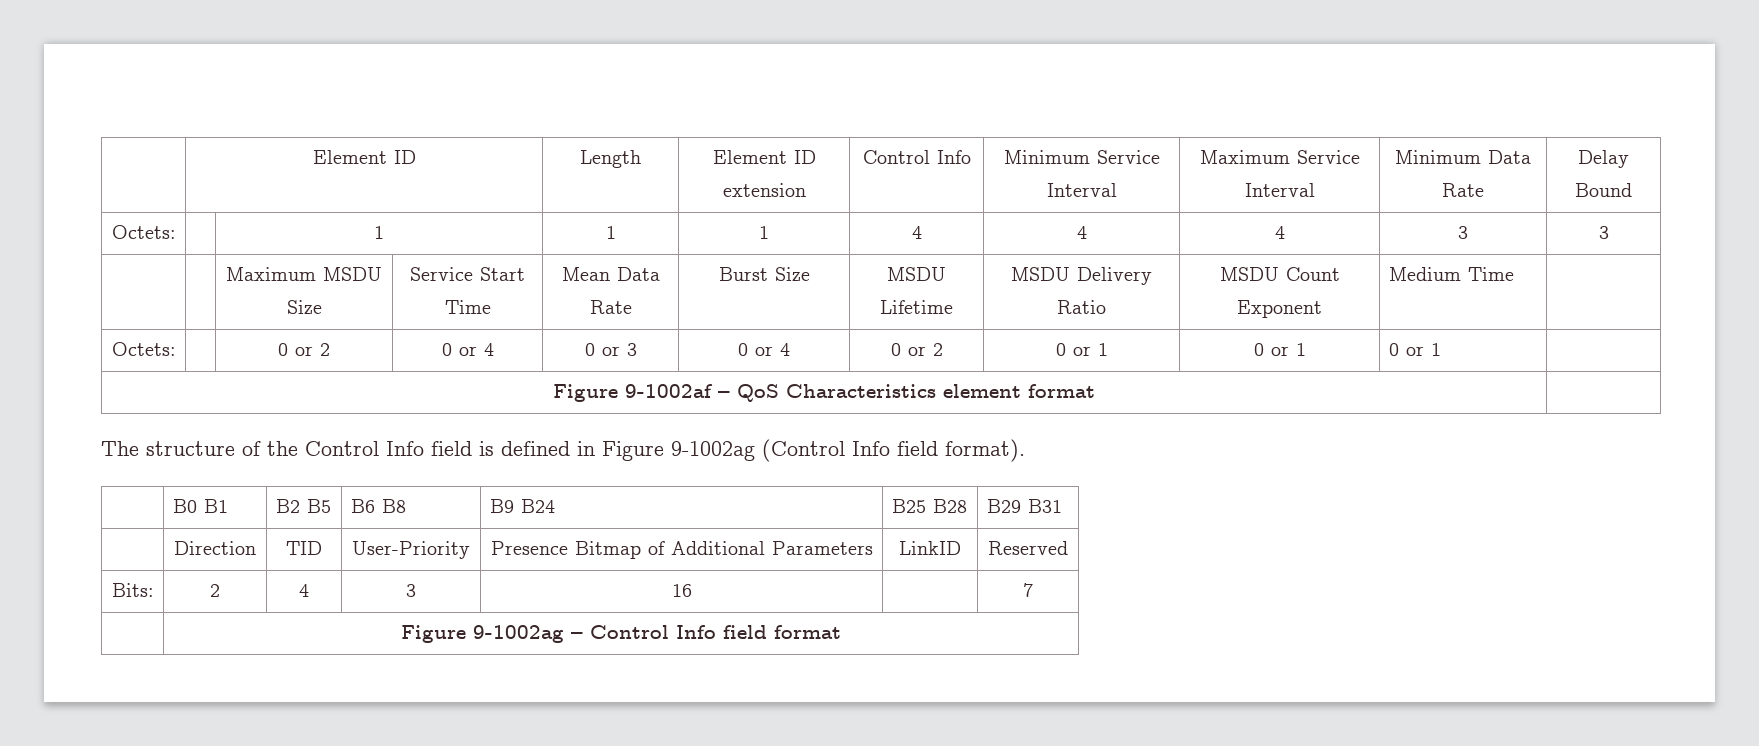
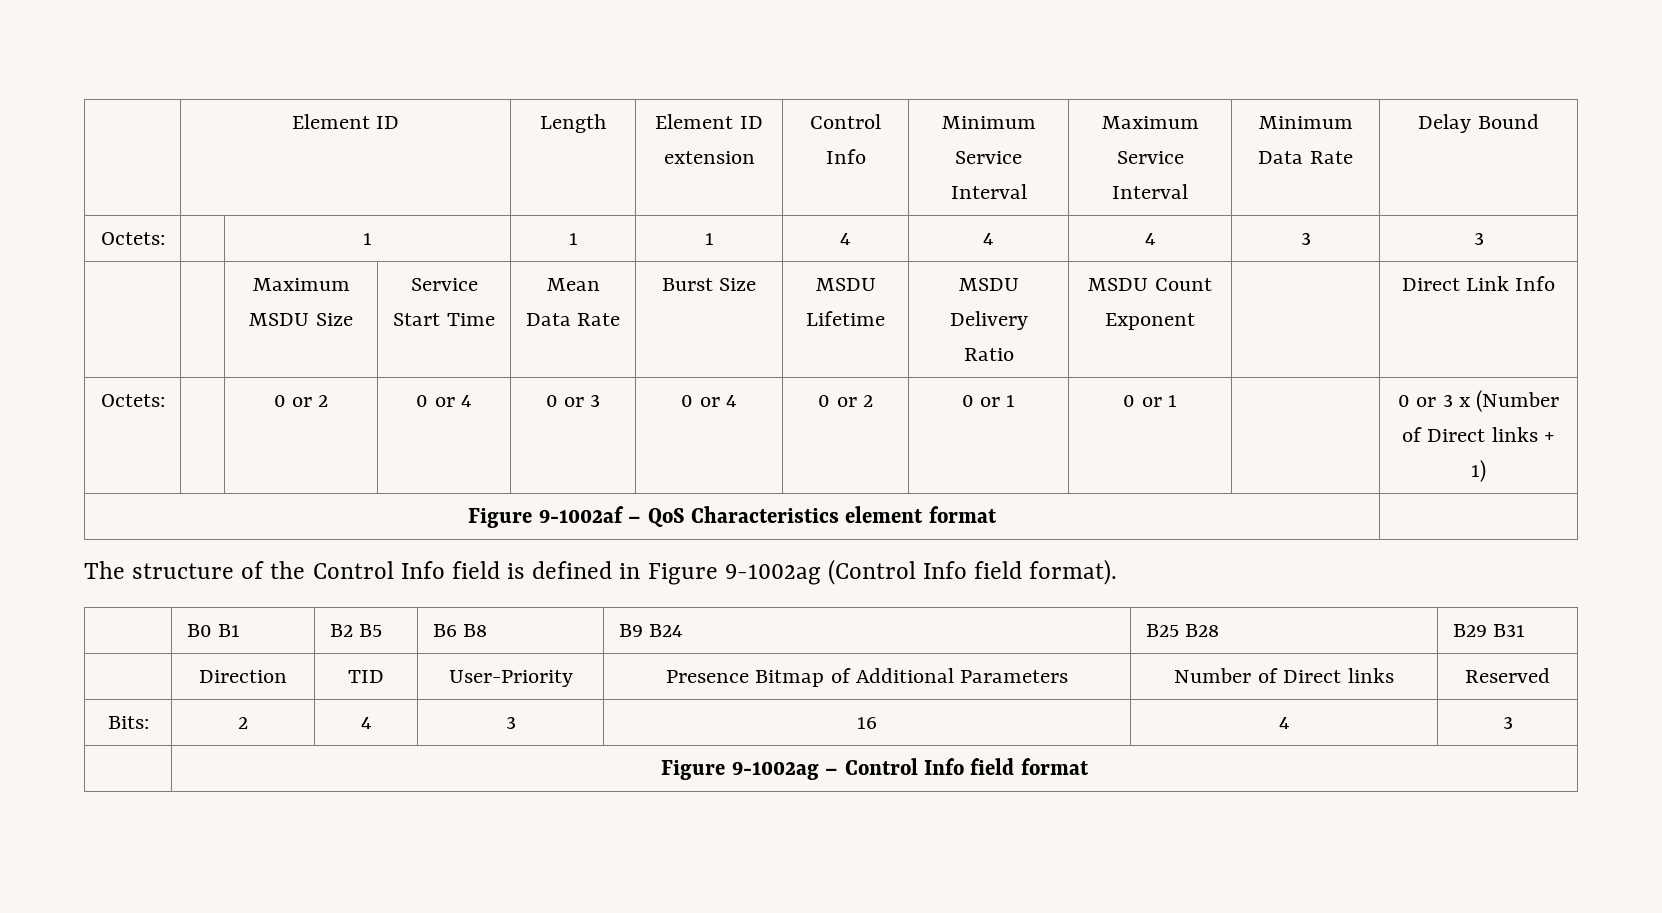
- | | Maximum MSDU Size | Service Start Time | Mean Data Rate | Burst Size | MSDU Lifetime | MSDU Delivery Ratio | MSDU Count Exponent | Medium Time |
+ | | Maximum MSDU Size | Service Start Time | Mean Data Rate | Burst Size | MSDU Lifetime | MSDU Delivery Ratio | MSDU Count Exponent | | Direct Link Info
- Octets: | | 0 or 2 | 0 or 4 | 0 or 3 | 0 or 4 | 0 or 2 | 0 or 1 | 0 or 1 | 0 or 1 |
+ Octets: | | 0 or 2 | 0 or 4 | 0 or 3 | 0 or 4 | 0 or 2 | 0 or 1 | 0 or 1 | | 0 or 3 x (Number of Direct links + 1)
- | Direction | TID | User-Priority | Presence Bitmap of Additional Parameters | LinkID | Reserved
+ | Direction | TID | User-Priority | Presence Bitmap of Additional Parameters | Number of Direct links | Reserved
- Bits: | 2 | 4 | 3 | 16 | | 7
+ Bits: | 2 | 4 | 3 | 16 | 4 | 3

